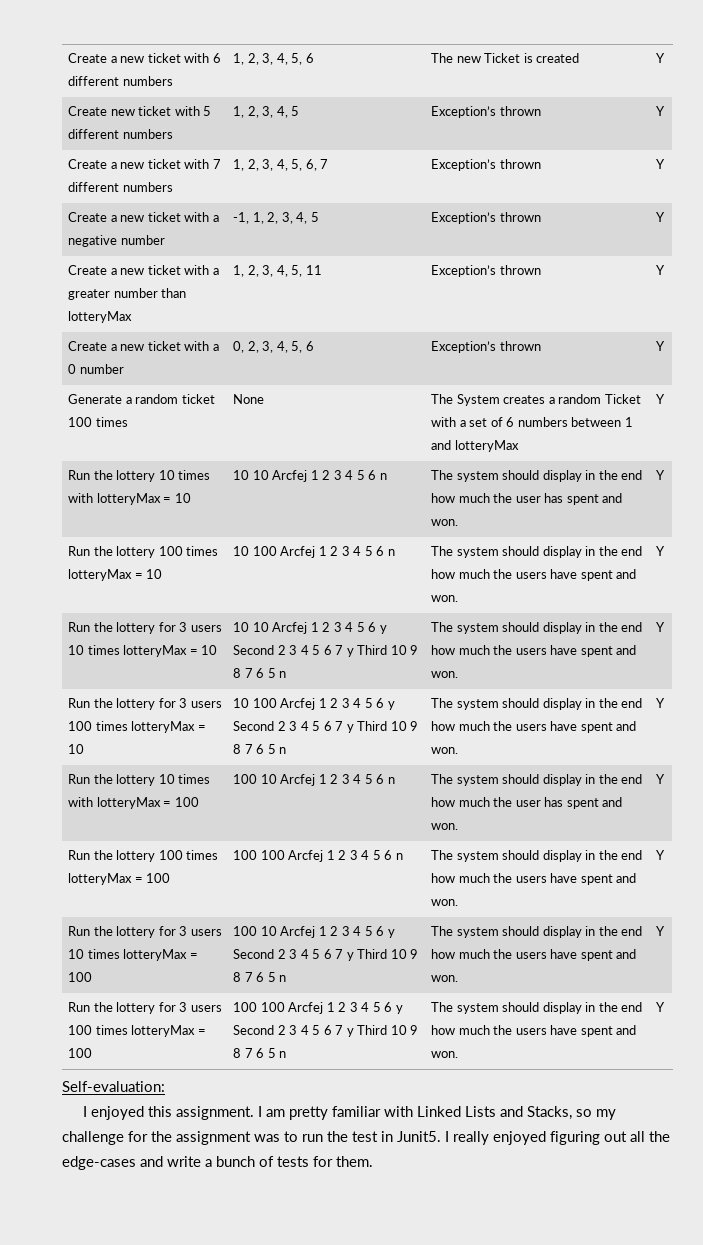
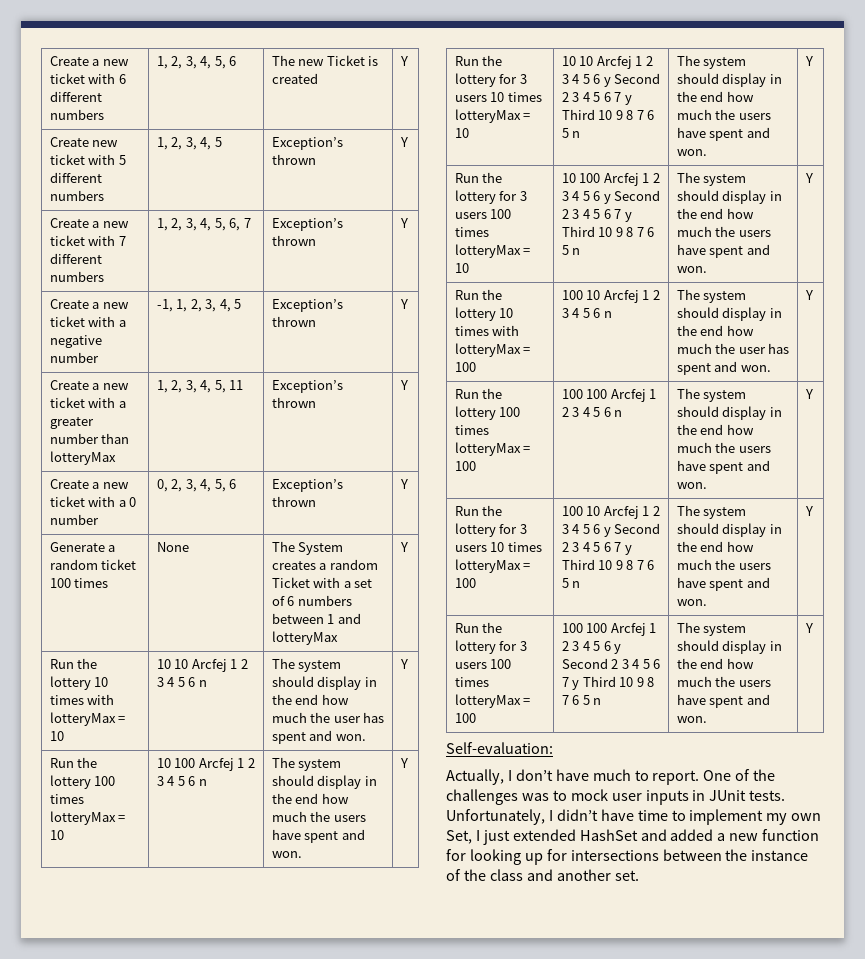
- I enjoyed this assignment. I am pretty familiar with Linked Lists and Stacks, so my challenge for the assignment was to run the test in Junit5. I really enjoyed figuring out all the edge-cases and write a bunch of tests for them.
+ Actually, I don’t have much to report. One of the challenges was to mock user inputs in JUnit tests. Unfortunately, I didn’t have time to implement my own Set, I just extended HashSet and added a new function for looking up for intersections between the instance of the class and another set.

